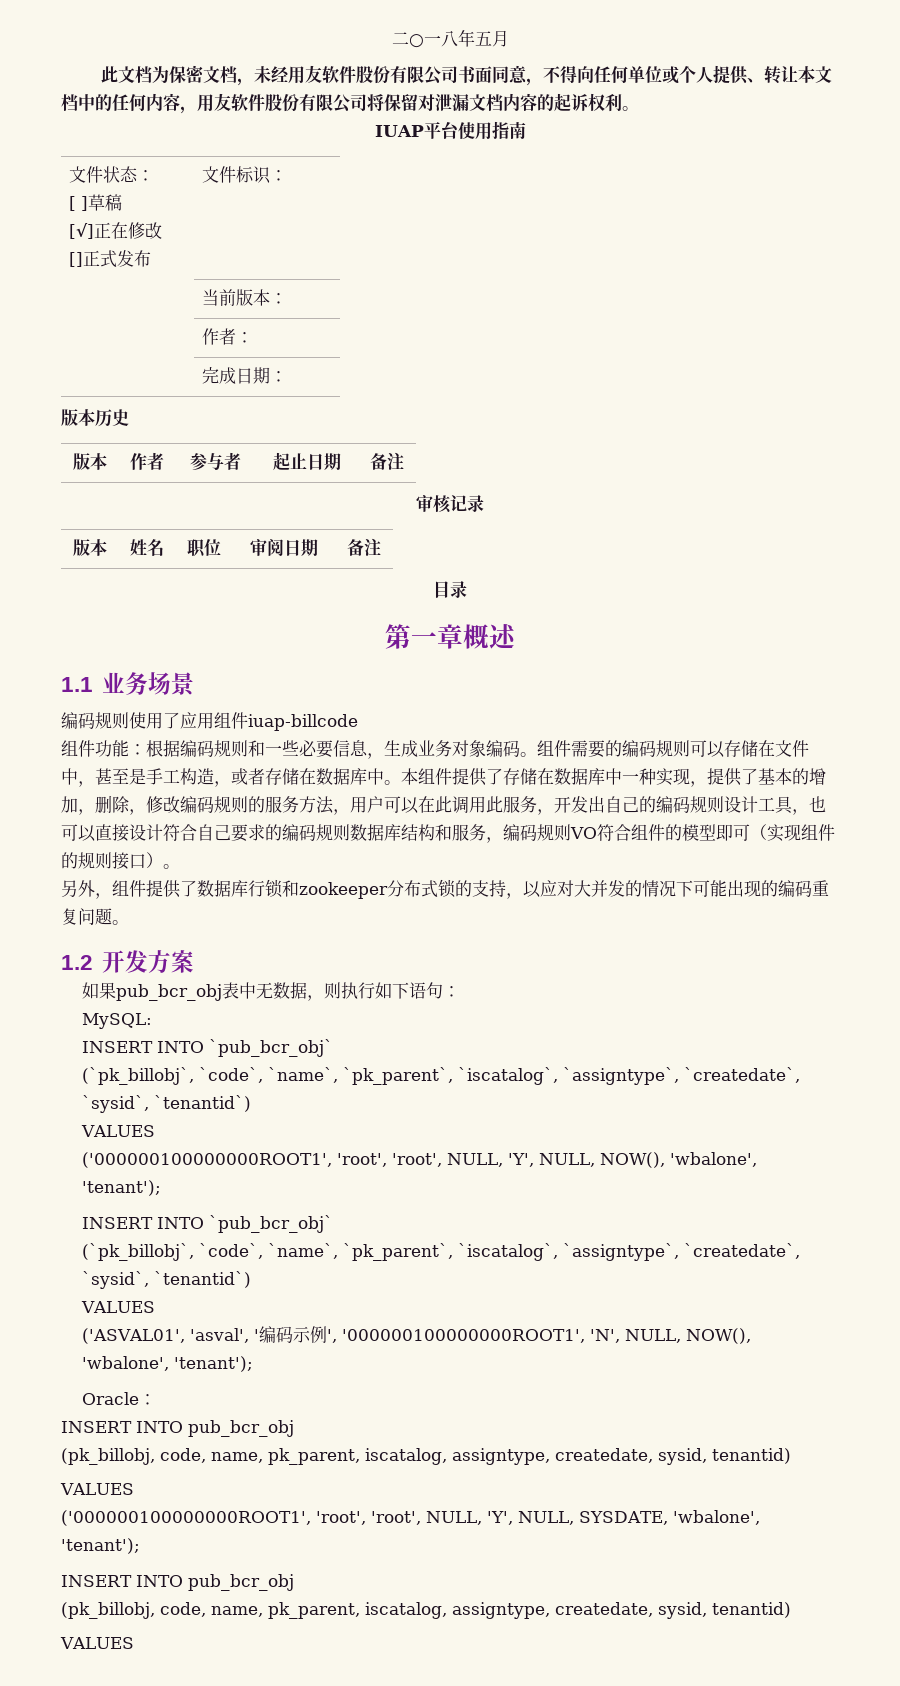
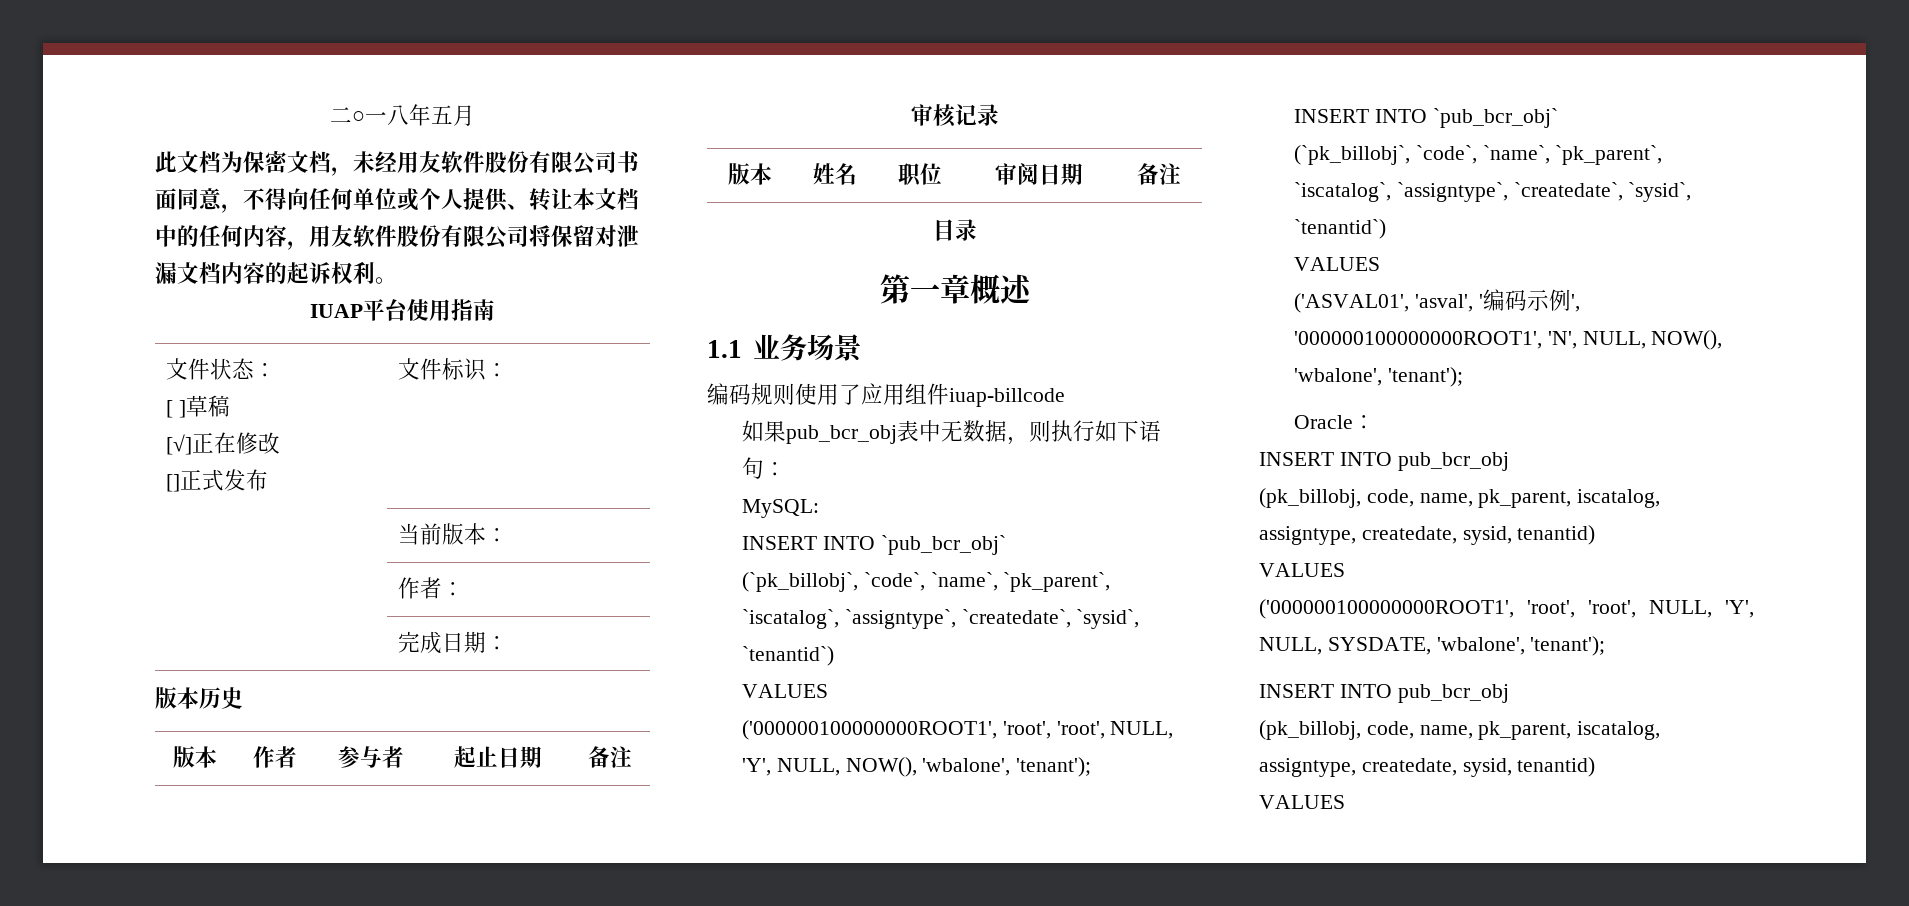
- 组件功能：根据编码规则和一些必要信息，生成业务对象编码。组件需要的编码规则可以存储在文件中，甚至是手工构造，或者存储在数据库中。本组件提供了存储在数据库中一种实现，提供了基本的增加，删除，修改编码规则的服务方法，用户可以在此调用此服务，开发出自己的编码规则设计工具，也可以直接设计符合自己要求的编码规则数据库结构和服务，编码规则VO符合组件的模型即可（实现组件的规则接口）。
- 另外，组件提供了数据库行锁和zookeeper分布式锁的支持，以应对大并发的情况下可能出现的编码重复问题。
- 1.2开发方案

